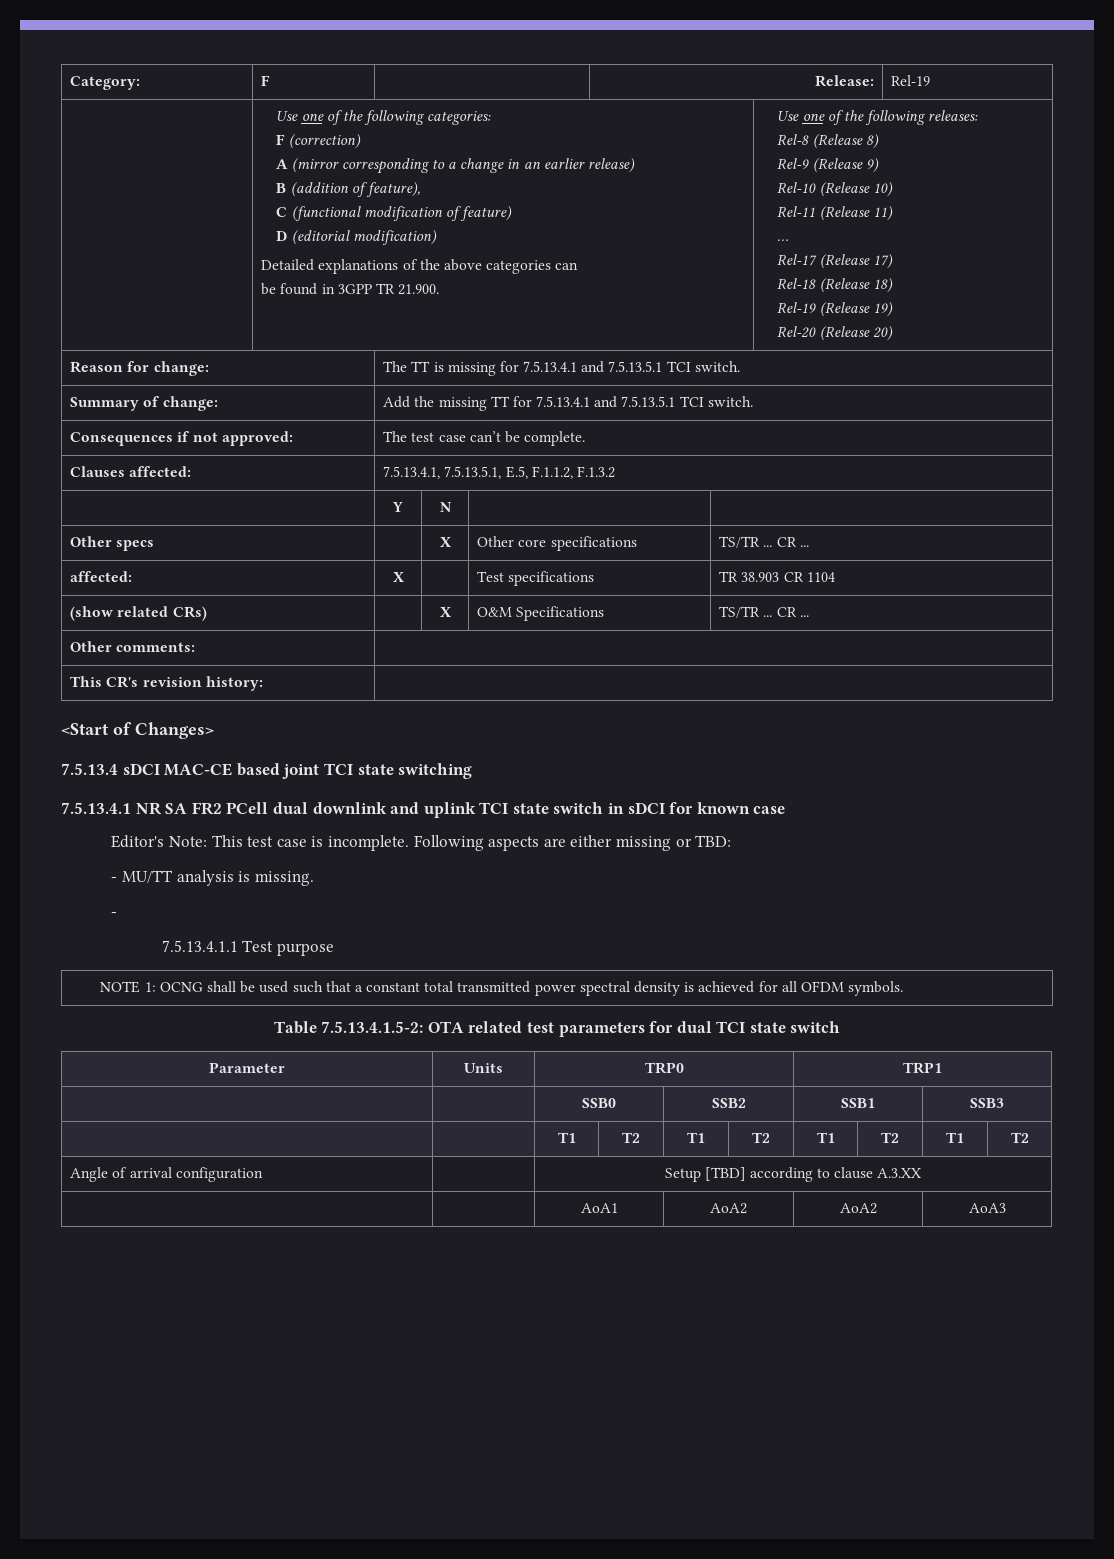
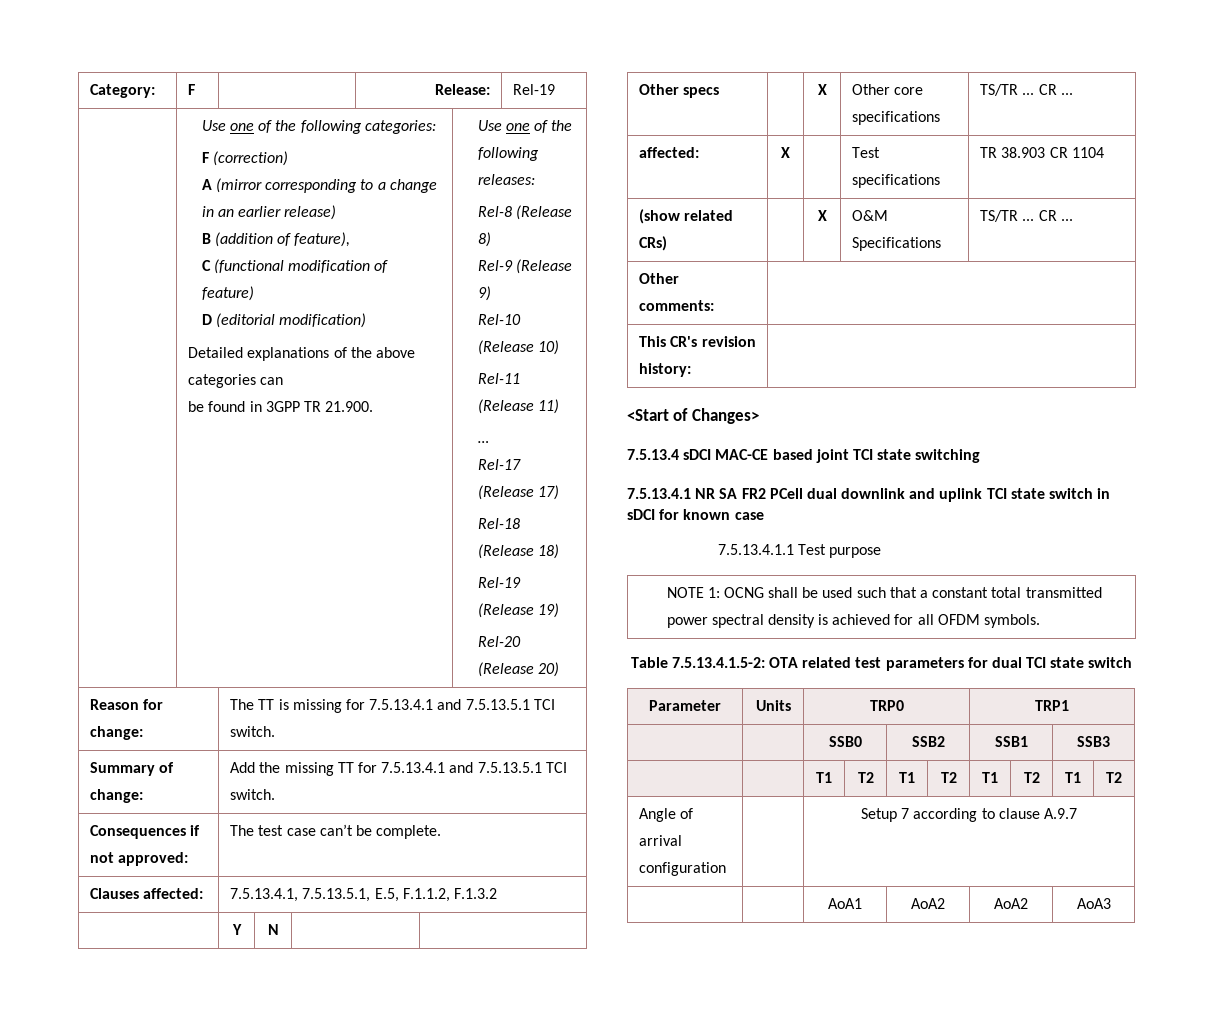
- Editor's Note: This test case is incomplete. Following aspects are either missing or TBD:
- - MU/TT analysis is missing.
- -
- Angle of arrival configuration | | Setup [TBD] according to clause A.3.XX
+ Angle of arrival configuration | | Setup 7 according to clause A.9.7

